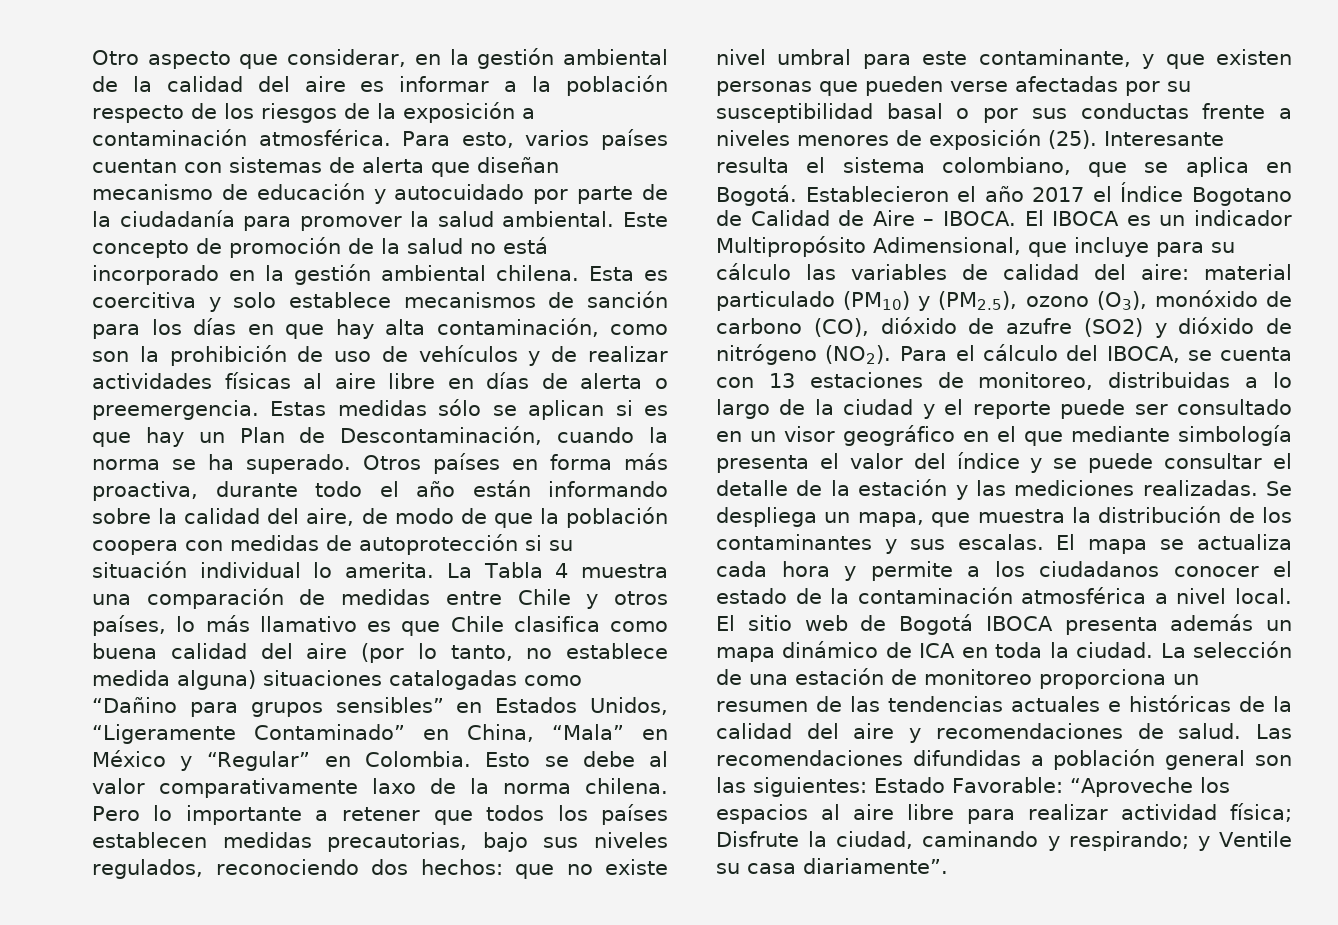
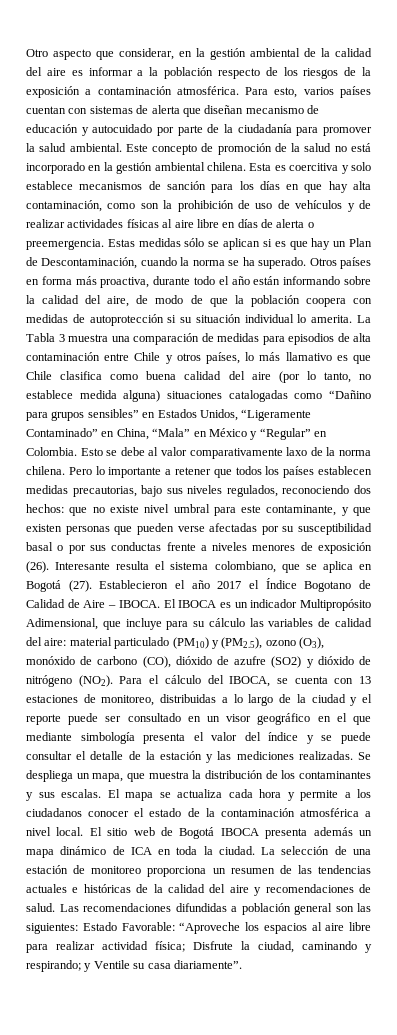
- La Tabla 4 muestra una comparación de medidas entre Chile y otros países, lo más llamativo es que Chile clasifica como buena calidad del aire (por lo tanto, no establece medida alguna) situaciones catalogadas como “Dañino para grupos sensibles” en Estados Unidos, “Ligeramente Contaminado” en China, “Mala” en México y “Regular” en Colombia.
+ La Tabla 3 muestra una comparación de medidas para episodios de alta contaminación entre Chile y otros países, lo más llamativo es que Chile clasifica como buena calidad del aire (por lo tanto, no establece medida alguna) situaciones catalogadas como “Dañino para grupos sensibles” en Estados Unidos, “Ligeramente Contaminado” en China, “Mala” en México y “Regular” en Colombia.
- Pero lo importante a retener que todos los países establecen medidas precautorias, bajo sus niveles regulados, reconociendo dos hechos: que no existe nivel umbral para este contaminante, y que existen personas que pueden verse afectadas por su susceptibilidad basal o por sus conductas frente a niveles menores de exposición (25).
+ Pero lo importante a retener que todos los países establecen medidas precautorias, bajo sus niveles regulados, reconociendo dos hechos: que no existe nivel umbral para este contaminante, y que existen personas que pueden verse afectadas por su susceptibilidad basal o por sus conductas frente a niveles menores de exposición (26).
- Interesante resulta el sistema colombiano, que se aplica en Bogotá.
+ Interesante resulta el sistema colombiano, que se aplica en Bogotá (27).

